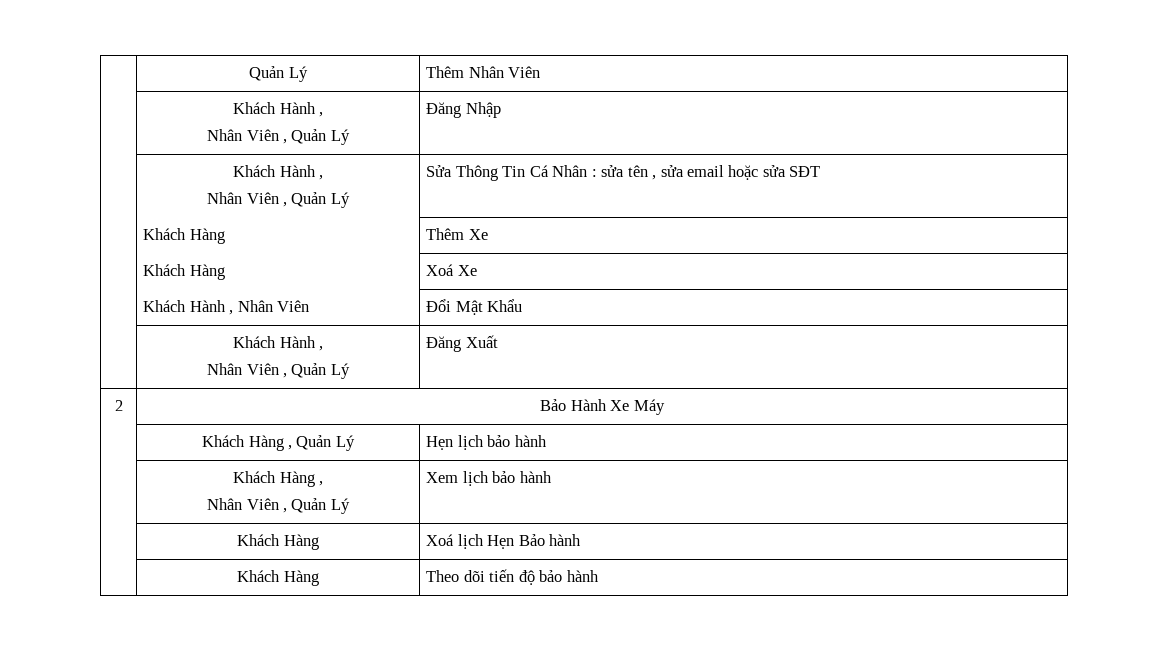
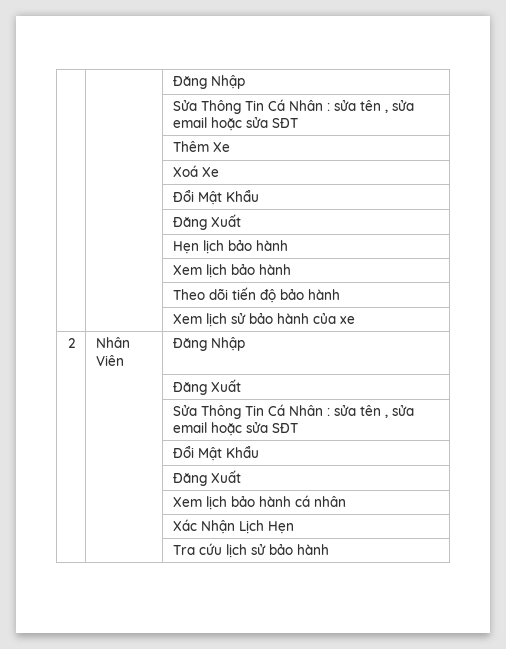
- | Quản Lý | Thêm Nhân Viên
- | Khách Hành ,
- Nhân Viên , Quản Lý | Đăng Nhập
- | Khách Hành ,
- Nhân Viên , Quản Lý | Sửa Thông Tin Cá Nhân : sửa tên , sửa email hoặc sửa SĐT
+ | | Đăng Nhập
+ | | Sửa Thông Tin Cá Nhân : sửa tên , sửa email hoặc sửa SĐT
- | Khách Hàng | Thêm Xe
+ | | Thêm Xe
- | Khách Hàng | Xoá Xe
- | Khách Hành , Nhân Viên | Đổi Mật Khẩu
- | Khách Hành ,
- Nhân Viên , Quản Lý | Đăng Xuất
- 2 | Bảo Hành Xe Máy
- | Khách Hàng , Quản Lý | Hẹn lịch bảo hành
- | Khách Hàng ,
- Nhân Viên , Quản Lý | Xem lịch bảo hành
- | Khách Hàng | Xoá lịch Hẹn Bảo hành
- | Khách Hàng | Theo dõi tiến độ bảo hành
+ | | Xoá Xe
+ | | Đổi Mật Khẩu
+ | | Đăng Xuất
+ | | Hẹn lịch bảo hành
+ | | Xem lịch bảo hành
+ | | Theo dõi tiến độ bảo hành
+ | | Xem lịch sử bảo hành của xe
+ 2 | Nhân Viên | Đăng Nhập
+ | | Đăng Xuất
+ | | Sửa Thông Tin Cá Nhân : sửa tên , sửa email hoặc sửa SĐT
+ | | Đổi Mật Khẩu
+ | | Đăng Xuất
+ | | Xem lịch bảo hành cá nhân
+ | | Xác Nhận Lịch Hẹn
+ | | Tra cứu lịch sử bảo hành

